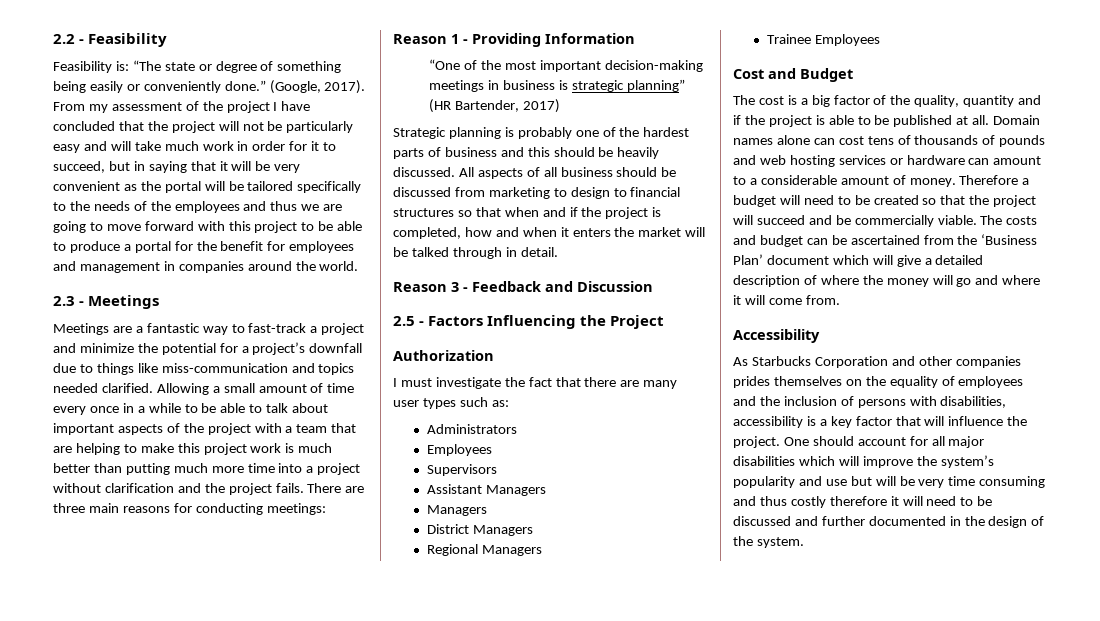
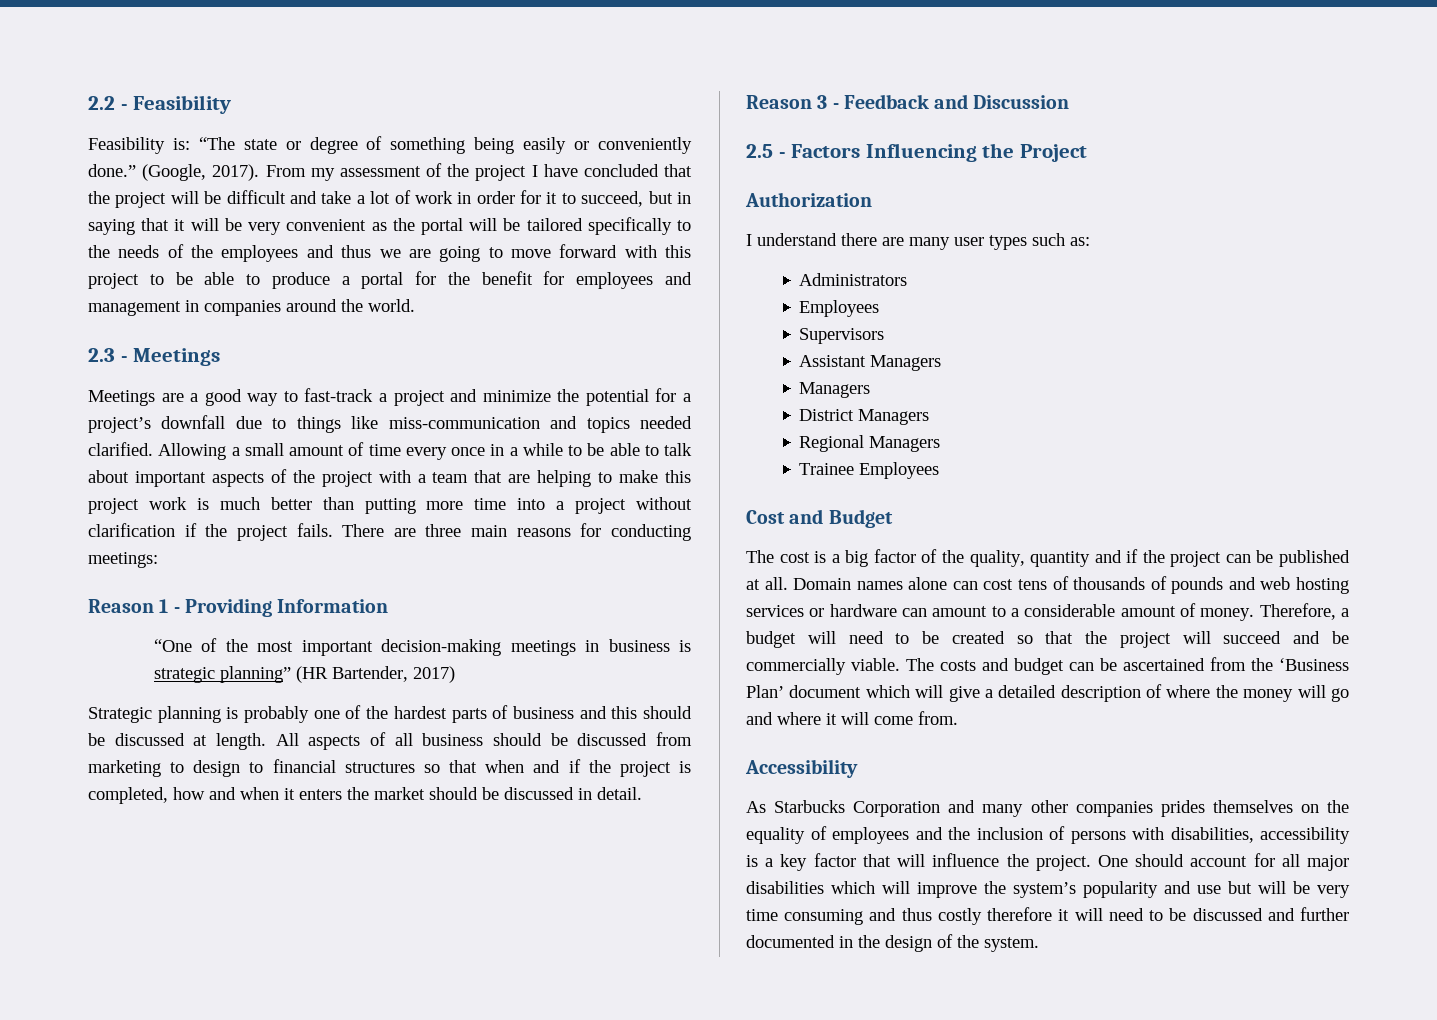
- From my assessment of the project I have concluded that the project will not be particularly easy and will take much work in order for it to succeed, but in saying that it will be very convenient as the portal will be tailored specifically to the needs of the employees and thus we are going to move forward with this project to be able to produce a portal for the benefit for employees and management in companies around the world.
+ From my assessment of the project I have concluded that the project will be difficult and take a lot of work in order for it to succeed, but in saying that it will be very convenient as the portal will be tailored specifically to the needs of the employees and thus we are going to move forward with this project to be able to produce a portal for the benefit for employees and management in companies around the world.
- Meetings are a fantastic way to fast-track a project and minimize the potential for a project’s downfall due to things like miss-communication and topics needed clarified.
+ Meetings are a good way to fast-track a project and minimize the potential for a project’s downfall due to things like miss-communication and topics needed clarified.
- Allowing a small amount of time every once in a while to be able to talk about important aspects of the project with a team that are helping to make this project work is much better than putting much more time into a project without clarification and the project fails.
+ Allowing a small amount of time every once in a while to be able to talk about important aspects of the project with a team that are helping to make this project work is much better than putting more time into a project without clarification if the project fails.
- Strategic planning is probably one of the hardest parts of business and this should be heavily discussed.
+ Strategic planning is probably one of the hardest parts of business and this should be discussed at length.
- All aspects of all business should be discussed from marketing to design to financial structures so that when and if the project is completed, how and when it enters the market will be talked through in detail.
+ All aspects of all business should be discussed from marketing to design to financial structures so that when and if the project is completed, how and when it enters the market should be discussed in detail.
- I must investigate the fact that there are many user types such as:
+ I understand there are many user types such as:
- The cost is a big factor of the quality, quantity and if the project is able to be published at all.
+ The cost is a big factor of the quality, quantity and if the project can be published at all.
- Therefore a budget will need to be created so that the project will succeed and be commercially viable.
+ Therefore, a budget will need to be created so that the project will succeed and be commercially viable.
- As Starbucks Corporation and other companies prides themselves on the equality of employees and the inclusion of persons with disabilities, accessibility is a key factor that will influence the project.
+ As Starbucks Corporation and many other companies prides themselves on the equality of employees and the inclusion of persons with disabilities, accessibility is a key factor that will influence the project.

